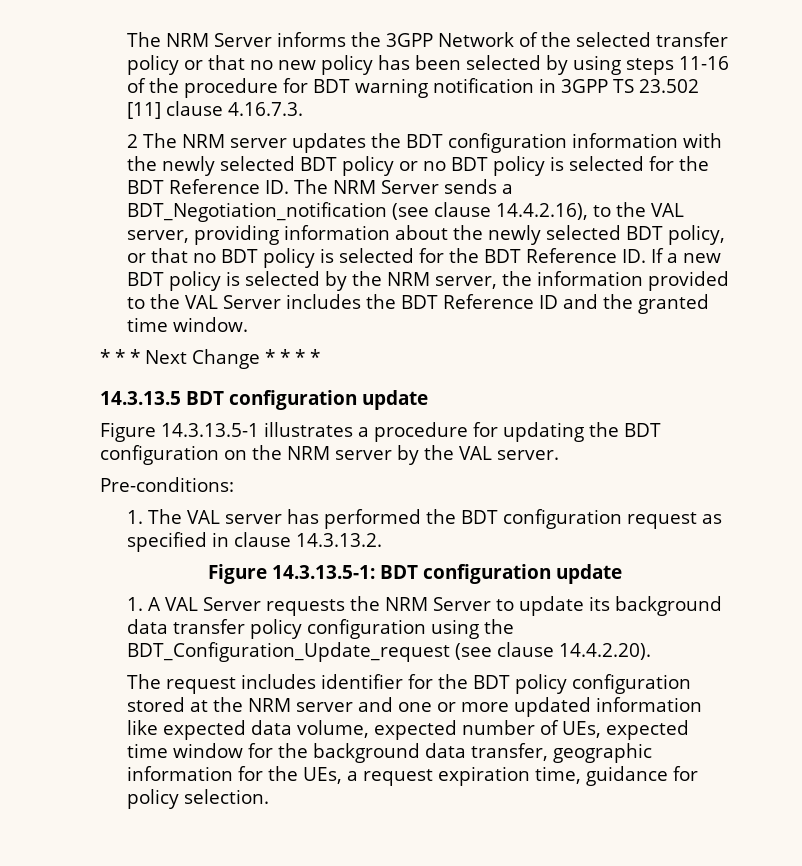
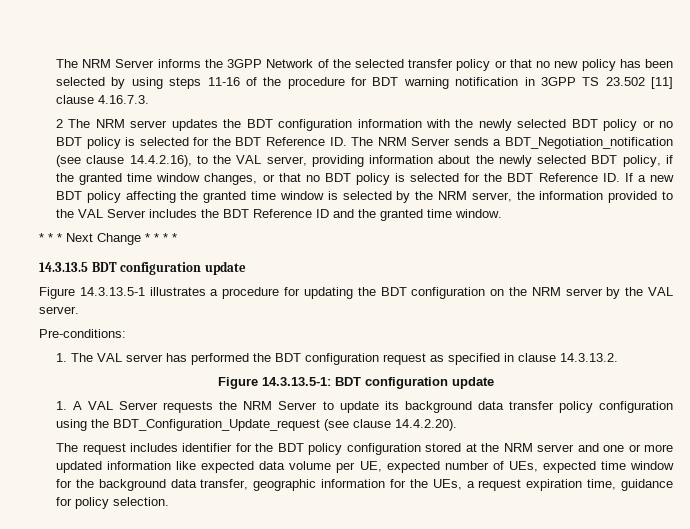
- 2 The NRM server updates the BDT configuration information with the newly selected BDT policy or no BDT policy is selected for the BDT Reference ID. The NRM Server sends a BDT_Negotiation_notification (see clause 14.4.2.16), to the VAL server, providing information about the newly selected BDT policy, or that no BDT policy is selected for the BDT Reference ID. If a new BDT policy is selected by the NRM server, the information provided to the VAL Server includes the BDT Reference ID and the granted time window.
+ 2 The NRM server updates the BDT configuration information with the newly selected BDT policy or no BDT policy is selected for the BDT Reference ID. The NRM Server sends a BDT_Negotiation_notification (see clause 14.4.2.16), to the VAL server, providing information about the newly selected BDT policy, if the granted time window changes, or that no BDT policy is selected for the BDT Reference ID. If a new BDT policy affecting the granted time window is selected by the NRM server, the information provided to the VAL Server includes the BDT Reference ID and the granted time window.
- The request includes identifier for the BDT policy configuration stored at the NRM server and one or more updated information like expected data volume, expected number of UEs, expected time window for the background data transfer, geographic information for the UEs, a request expiration time, guidance for policy selection.
+ The request includes identifier for the BDT policy configuration stored at the NRM server and one or more updated information like expected data volume per UE, expected number of UEs, expected time window for the background data transfer, geographic information for the UEs, a request expiration time, guidance for policy selection.

